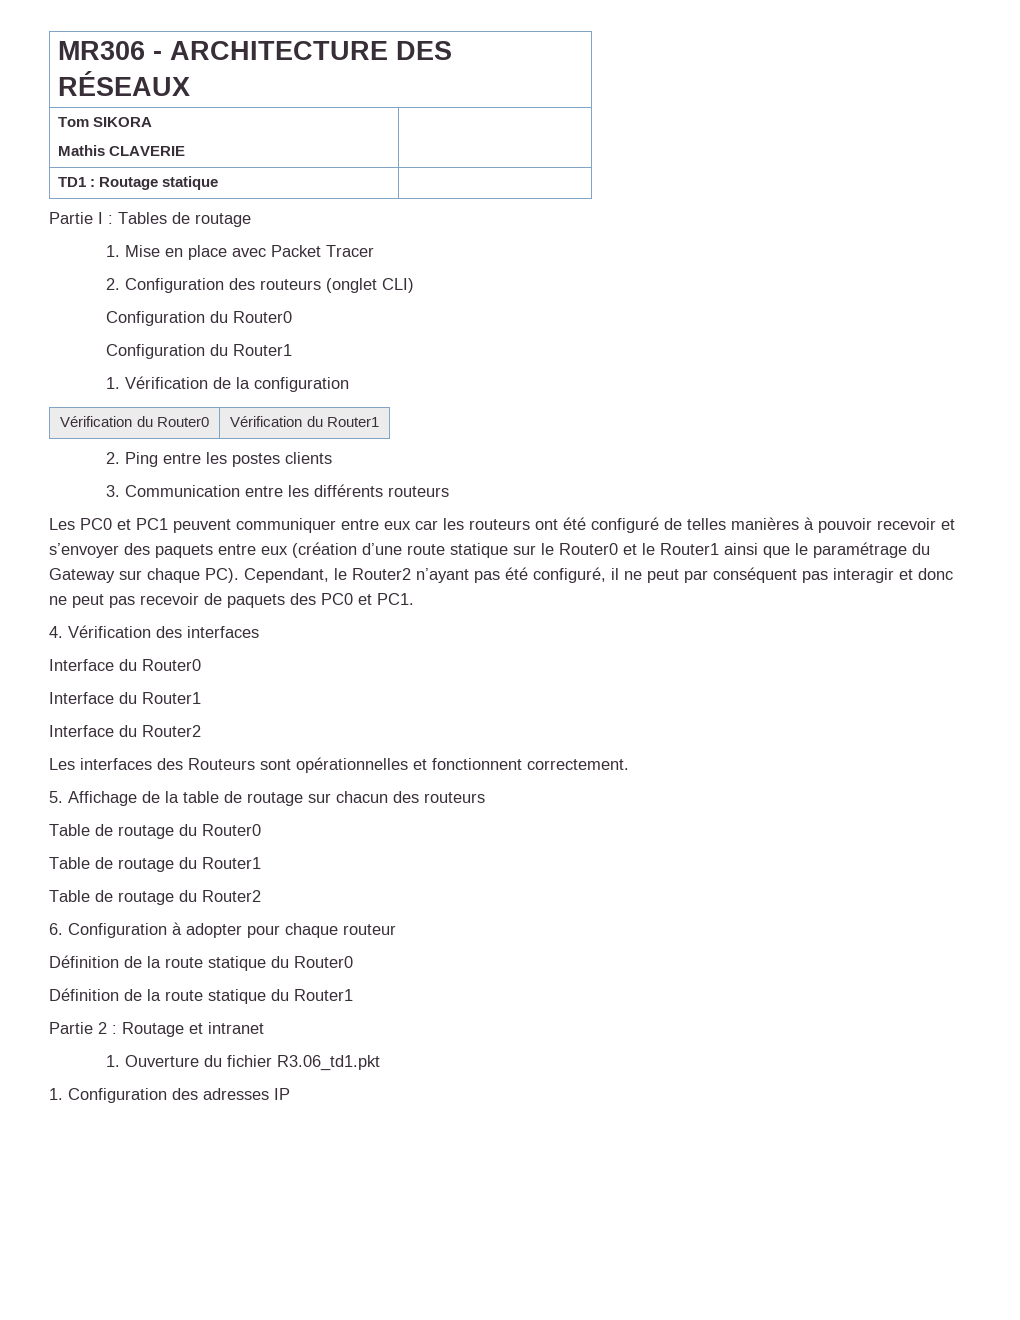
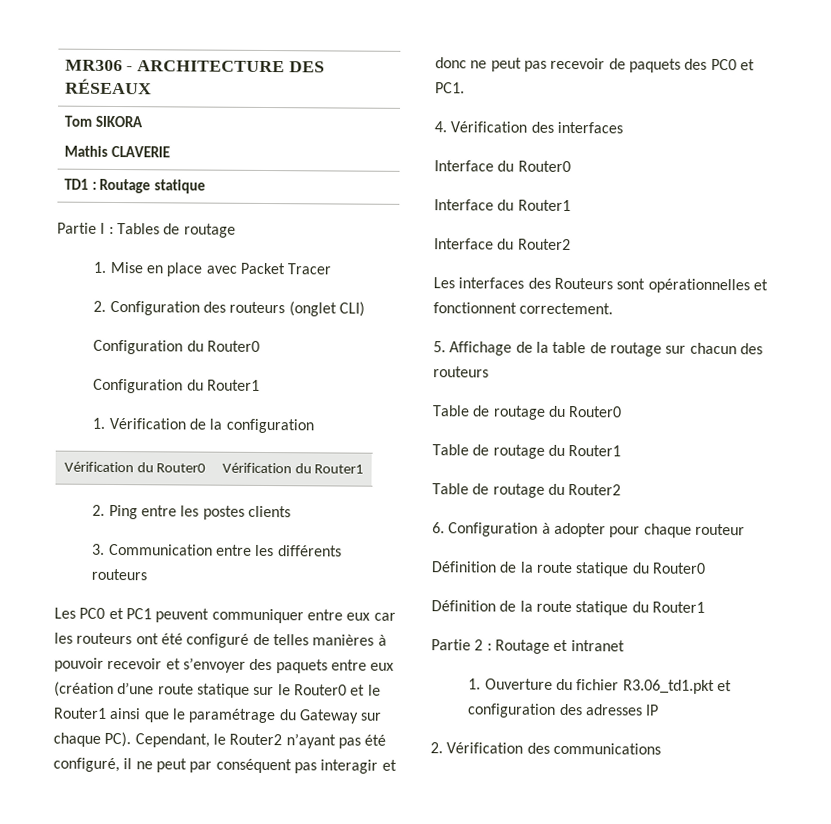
- 1. Ouverture du fichier R3.06_td1.pkt
- 1. Configuration des adresses IP
+ 1. Ouverture du fichier R3.06_td1.pkt et configuration des adresses IP
+ 2. Vérification des communications

